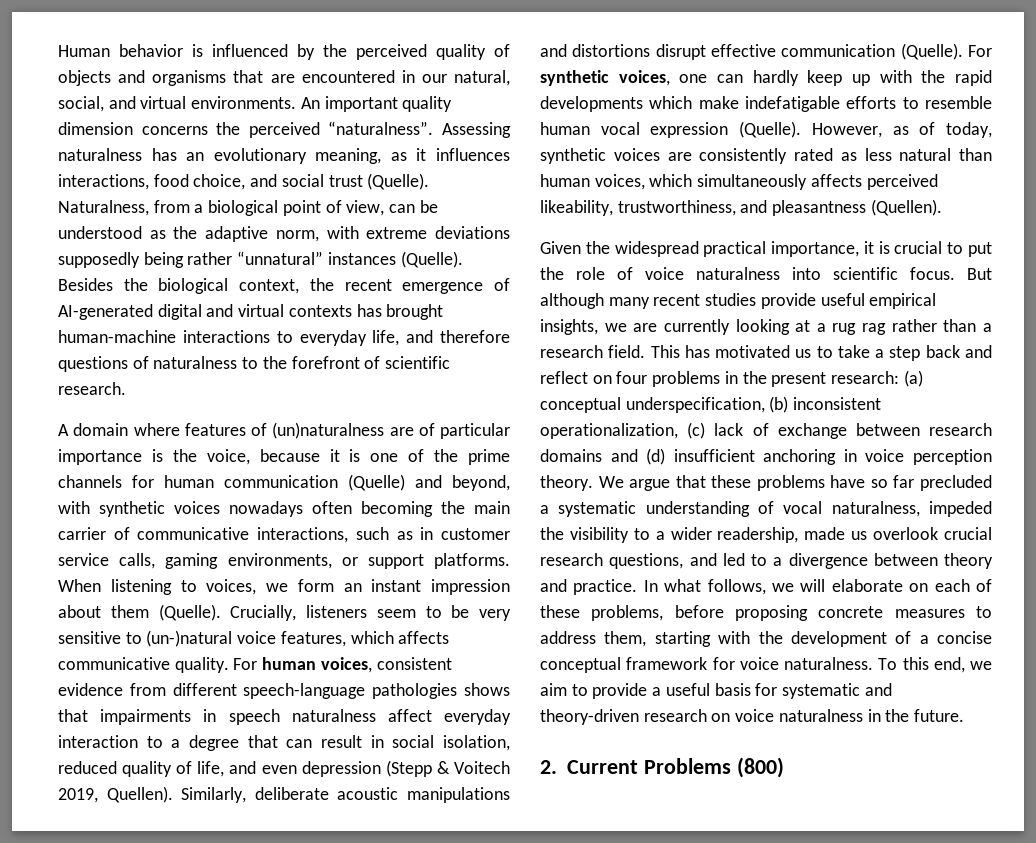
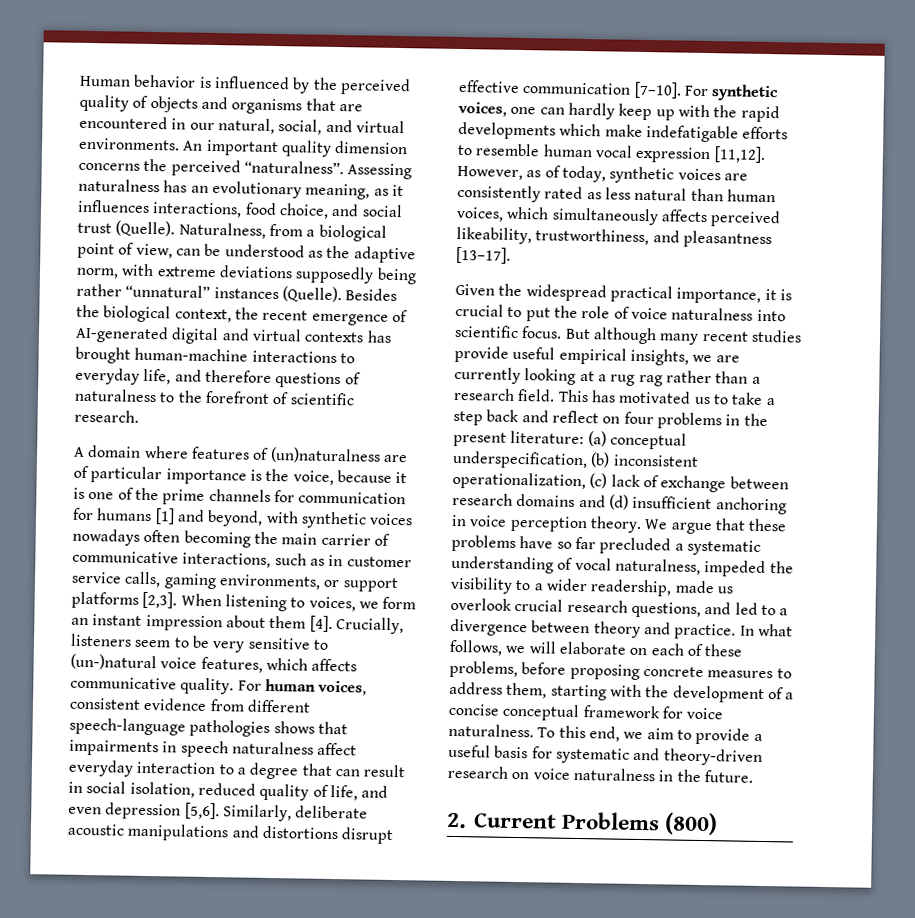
- A domain where features of (un)naturalness are of particular importance is the voice, because it is one of the prime channels for human communication (Quelle) and beyond, with synthetic voices nowadays often becoming the main carrier of communicative interactions, such as in customer service calls, gaming environments, or support platforms.
+ A domain where features of (un)naturalness are of particular importance is the voice, because it is one of the prime channels for communication for humans [1] and beyond, with synthetic voices nowadays often becoming the main carrier of communicative interactions, such as in customer service calls, gaming environments, or support platforms [2,3].
- When listening to voices, we form an instant impression about them (Quelle).
+ When listening to voices, we form an instant impression about them [4].
- For human voices, consistent evidence from different speech-language pathologies shows that impairments in speech naturalness affect everyday interaction to a degree that can result in social isolation, reduced quality of life, and even depression (Stepp & Voitech 2019, Quellen).
+ For human voices, consistent evidence from different speech-language pathologies shows that impairments in speech naturalness affect everyday interaction to a degree that can result in social isolation, reduced quality of life, and even depression [5,6].
- Similarly, deliberate acoustic manipulations and distortions disrupt effective communication (Quelle).
+ Similarly, deliberate acoustic manipulations and distortions disrupt effective communication [7–10].
- For synthetic voices, one can hardly keep up with the rapid developments which make indefatigable efforts to resemble human vocal expression (Quelle).
+ For synthetic voices, one can hardly keep up with the rapid developments which make indefatigable efforts to resemble human vocal expression [11,12].
- However, as of today, synthetic voices are consistently rated as less natural than human voices, which simultaneously affects perceived likeability, trustworthiness, and pleasantness (Quellen).
+ However, as of today, synthetic voices are consistently rated as less natural than human voices, which simultaneously affects perceived likeability, trustworthiness, and pleasantness [13–17].
- This has motivated us to take a step back and reflect on four problems in the present research: (a) conceptual underspecification, (b) inconsistent operationalization, (c) lack of exchange between research domains and (d) insufficient anchoring in voice perception theory.
+ This has motivated us to take a step back and reflect on four problems in the present literature: (a) conceptual underspecification, (b) inconsistent operationalization, (c) lack of exchange between research domains and (d) insufficient anchoring in voice perception theory.

